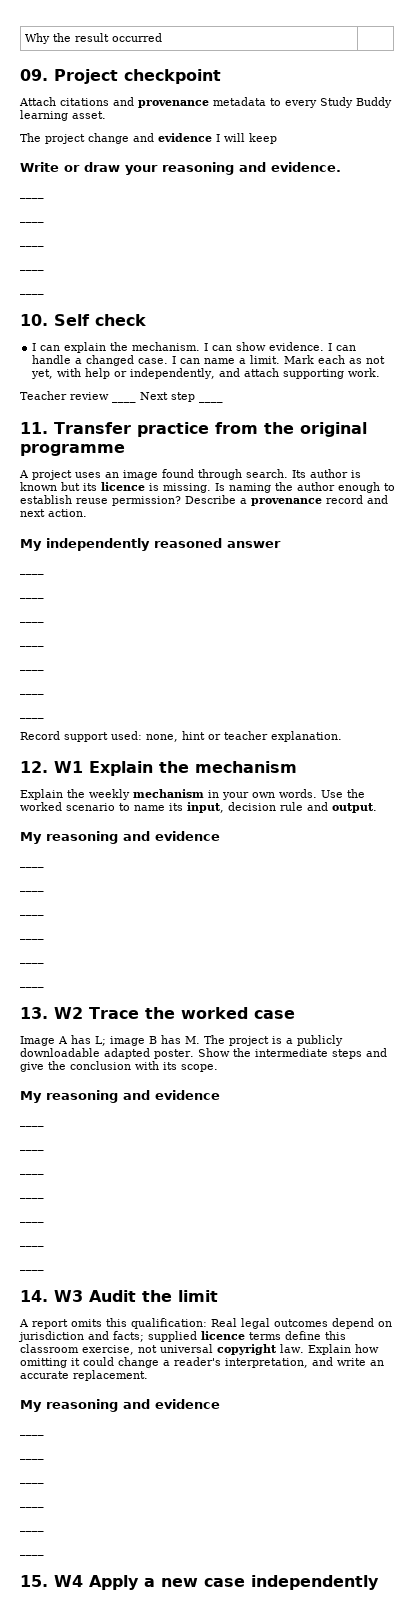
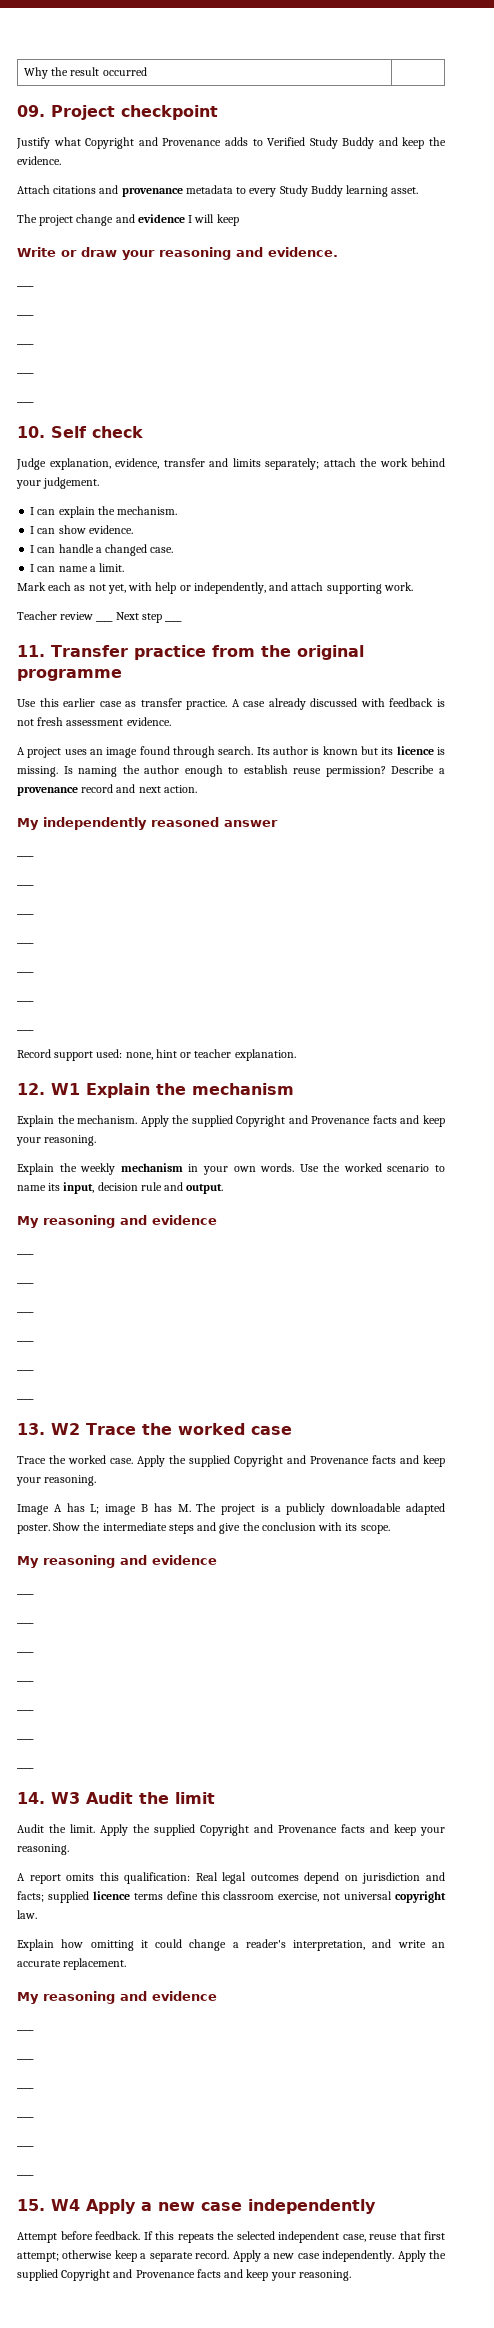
+ Justify what Copyright and Provenance adds to Verified Study Buddy and keep the evidence.
+ Judge explanation, evidence, transfer and limits separately; attach the work behind your judgement.
- I can explain the mechanism. I can show evidence. I can handle a changed case. I can name a limit. Mark each as not yet, with help or independently, and attach supporting work.
+ I can explain the mechanism.
+ I can show evidence.
+ I can handle a changed case.
+ I can name a limit.
+ Mark each as not yet, with help or independently, and attach supporting work.
+ Use this earlier case as transfer practice. A case already discussed with feedback is not fresh assessment evidence.
+ Explain the mechanism. Apply the supplied Copyright and Provenance facts and keep your reasoning.
+ Trace the worked case. Apply the supplied Copyright and Provenance facts and keep your reasoning.
+ Audit the limit. Apply the supplied Copyright and Provenance facts and keep your reasoning.
- A report omits this qualification: Real legal outcomes depend on jurisdiction and facts; supplied licence terms define this classroom exercise, not universal copyright law. Explain how omitting it could change a reader's interpretation, and write an accurate replacement.
+ A report omits this qualification: Real legal outcomes depend on jurisdiction and facts; supplied licence terms define this classroom exercise, not universal copyright law.
+ Explain how omitting it could change a reader's interpretation, and write an accurate replacement.
+ Attempt before feedback. If this repeats the selected independent case, reuse that first attempt; otherwise keep a separate record. Apply a new case independently. Apply the supplied Copyright and Provenance facts and keep your reasoning.

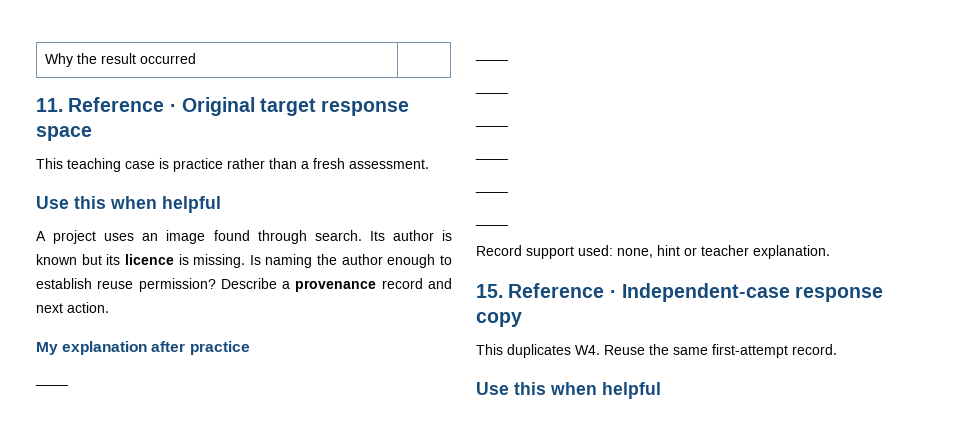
- 09. Project checkpoint
- Justify what Copyright and Provenance adds to Verified Study Buddy and keep the evidence.
- Attach citations and provenance metadata to every Study Buddy learning asset.
- The project change and evidence I will keep
- Write or draw your reasoning and evidence.
- ____
- ____
- ____
- ____
- ____
- 10. Self check
- Judge explanation, evidence, transfer and limits separately; attach the work behind your judgement.
- I can explain the mechanism.
- I can show evidence.
- I can handle a changed case.
- I can name a limit.
- Mark each as not yet, with help or independently, and attach supporting work.
- Teacher review ____ Next step ____
- 11. Transfer practice from the original programme
- Use this earlier case as transfer practice. A case already discussed with feedback is not fresh assessment evidence.
+ 11. Reference · Original target response space
+ This teaching case is practice rather than a fresh assessment.
+ Use this when helpful
- My independently reasoned answer
+ My explanation after practice
- 12. W1 Explain the mechanism
- Explain the mechanism. Apply the supplied Copyright and Provenance facts and keep your reasoning.
- Explain the weekly mechanism in your own words. Use the worked scenario to name its input, decision rule and output.
- My reasoning and evidence
- ____
- ____
- ____
- ____
- ____
- ____
- 13. W2 Trace the worked case
- Trace the worked case. Apply the supplied Copyright and Provenance facts and keep your reasoning.
- Image A has L; image B has M. The project is a publicly downloadable adapted poster. Show the intermediate steps and give the conclusion with its scope.
- My reasoning and evidence
- ____
- ____
- ____
- ____
- ____
- ____
- ____
- 14. W3 Audit the limit
- Audit the limit. Apply the supplied Copyright and Provenance facts and keep your reasoning.
- A report omits this qualification: Real legal outcomes depend on jurisdiction and facts; supplied licence terms define this classroom exercise, not universal copyright law.
- Explain how omitting it could change a reader's interpretation, and write an accurate replacement.
- My reasoning and evidence
- ____
- ____
- ____
- ____
- ____
- ____
- 15. W4 Apply a new case independently
- Attempt before feedback. If this repeats the selected independent case, reuse that first attempt; otherwise keep a separate record. Apply a new case independently. Apply the supplied Copyright and Provenance facts and keep your reasoning.
+ 15. Reference · Independent-case response copy
+ This duplicates W4. Reuse the same first-attempt record.
+ Use this when helpful

